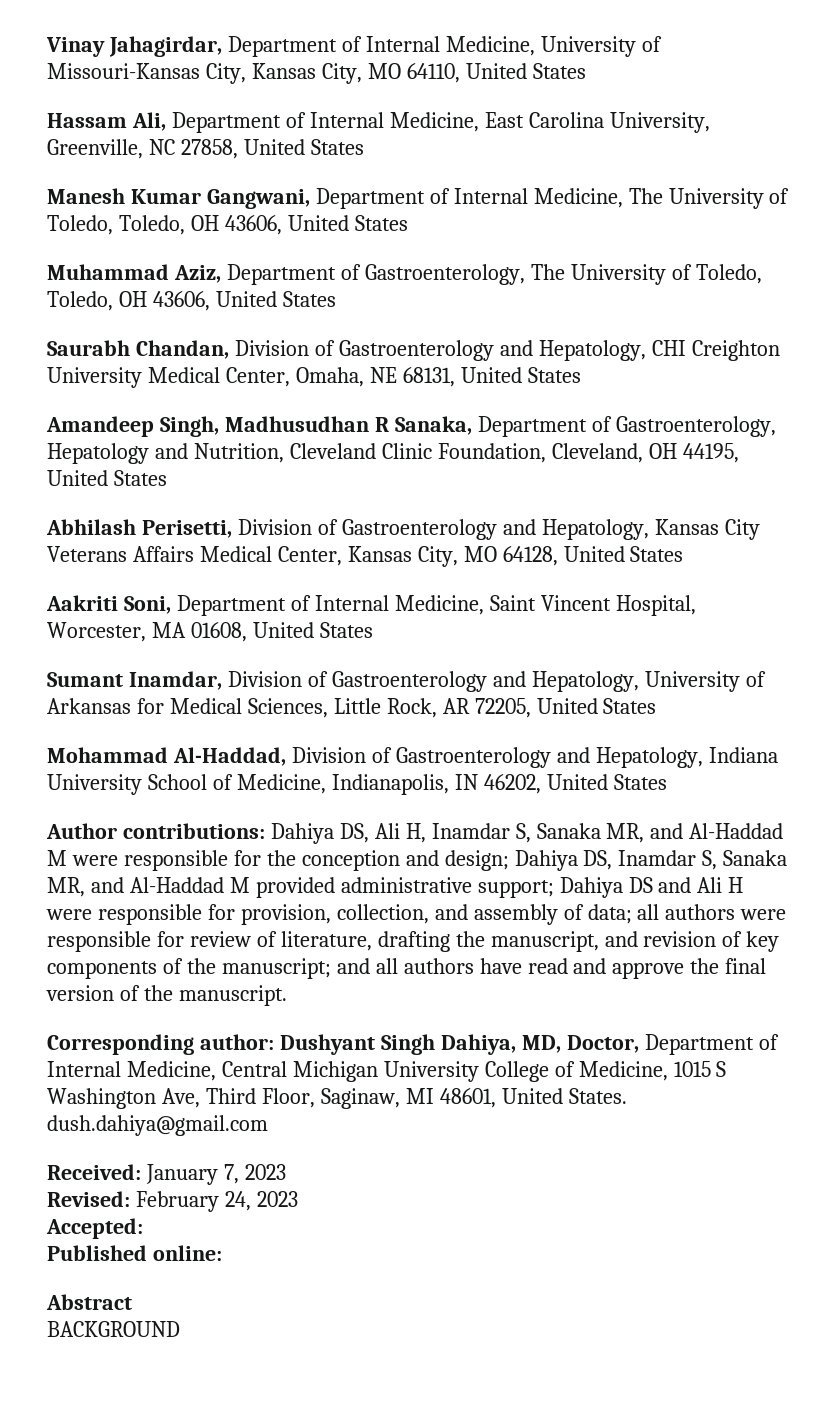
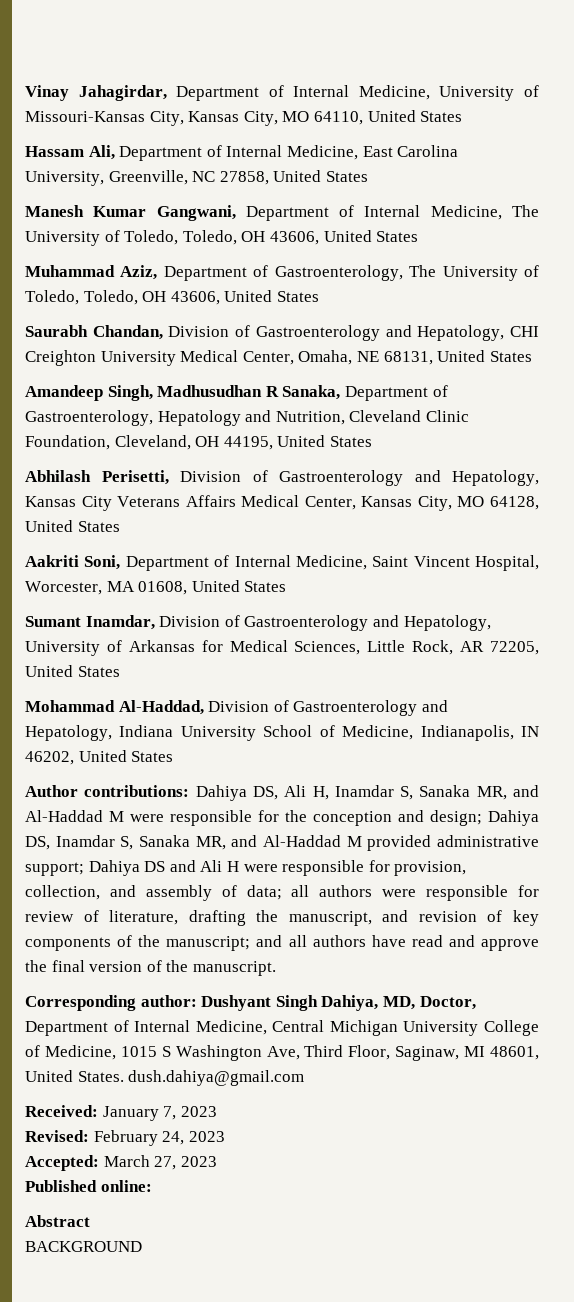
- Accepted:
+ Accepted: March 27, 2023

